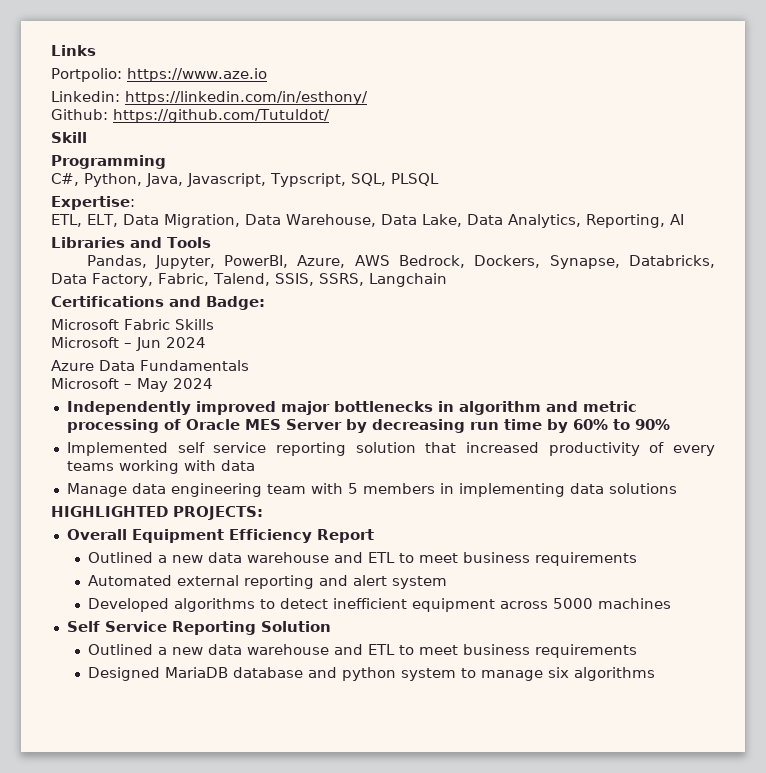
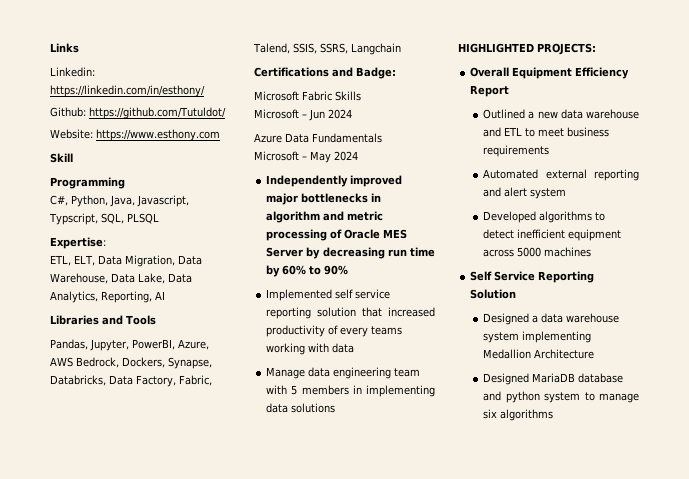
- Portpolio: https://www.aze.io
+ Website: https://www.esthony.com
  Self Service Reporting Solution
- Outlined a new data warehouse and ETL to meet business requirements
+ Designed a data warehouse system implementing Medallion Architecture

